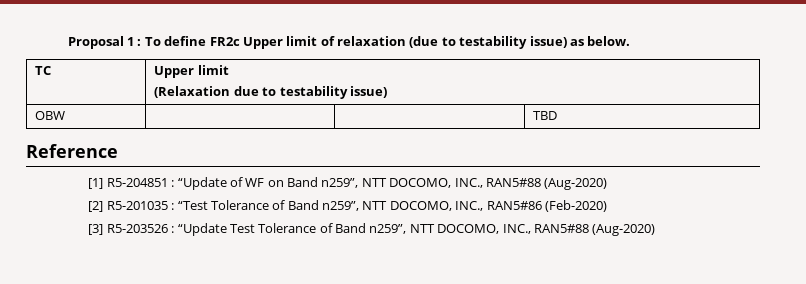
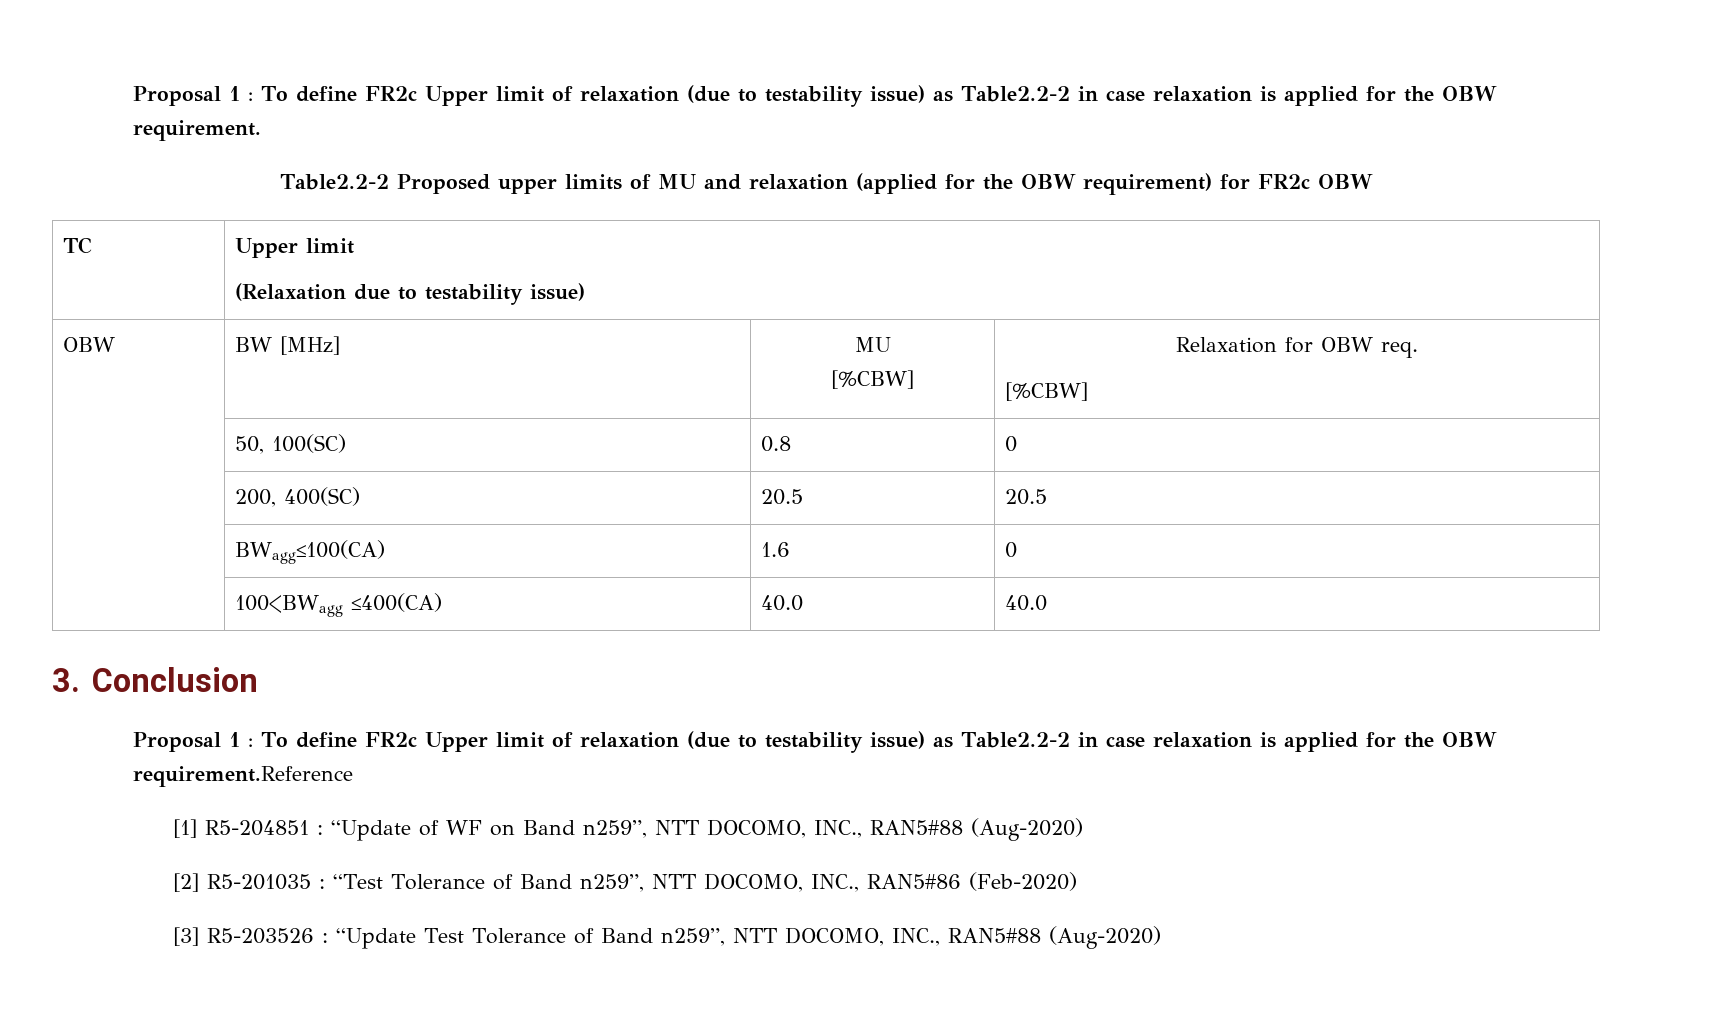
- Proposal 1 : To define FR2c Upper limit of relaxation (due to testability issue) as below.
+ Proposal 1 : To define FR2c Upper limit of relaxation (due to testability issue) as Table2.2-2 in case relaxation is applied for the OBW requirement.
+ Table2.2-2 Proposed upper limits of MU and relaxation (applied for the OBW requirement) for FR2c OBW
- OBW | | | TBD
- Reference
+ OBW | BW [MHz] | MU
+ [%CBW] | Relaxation for OBW req.
+ [%CBW]
+ | 50, 100(SC) | 0.8 | 0
+ | 200, 400(SC) | 20.5 | 20.5
+ | BWagg≤100(CA) | 1.6 | 0
+ | 100<BWagg ≤400(CA) | 40.0 | 40.0
+ 3. Conclusion
+ Proposal 1 : To define FR2c Upper limit of relaxation (due to testability issue) as Table2.2-2 in case relaxation is applied for the OBW requirement.Reference

